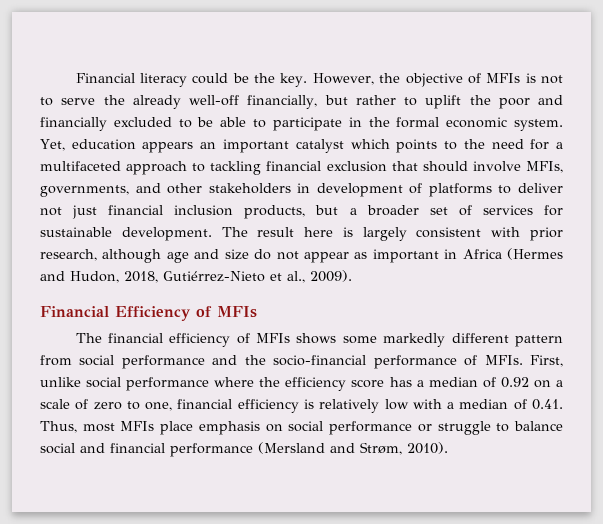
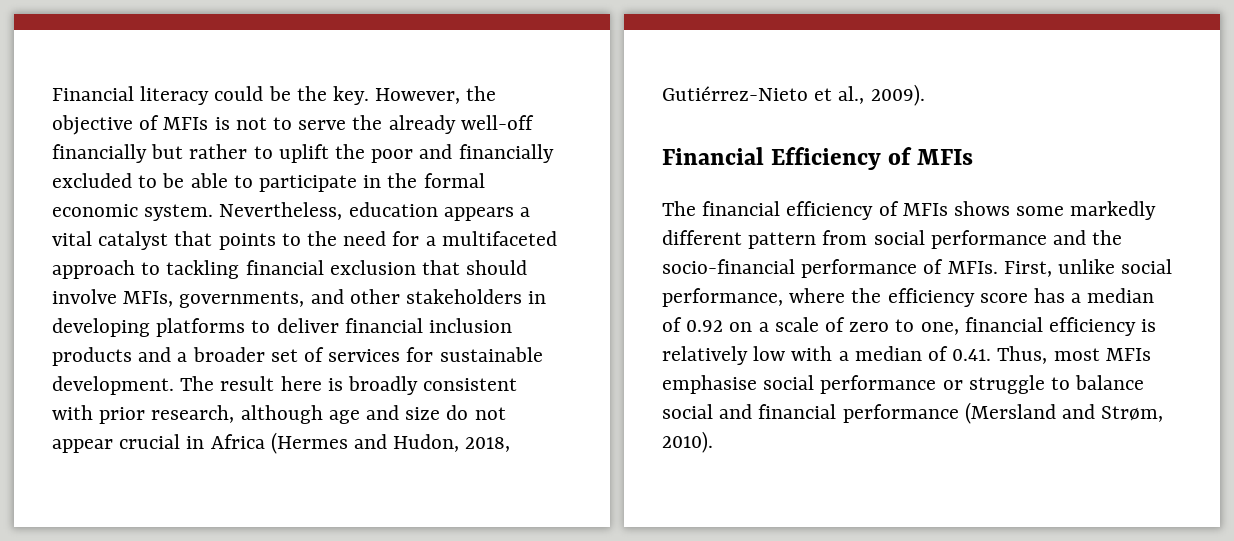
- However, the objective of MFIs is not to serve the already well-off financially, but rather to uplift the poor and financially excluded to be able to participate in the formal economic system.
+ However, the objective of MFIs is not to serve the already well-off financially but rather to uplift the poor and financially excluded to be able to participate in the formal economic system.
- Yet, education appears an important catalyst which points to the need for a multifaceted approach to tackling financial exclusion that should involve MFIs, governments, and other stakeholders in development of platforms to deliver not just financial inclusion products, but a broader set of services for sustainable development.
+ Nevertheless, education appears a vital catalyst that points to the need for a multifaceted approach to tackling financial exclusion that should involve MFIs, governments, and other stakeholders in developing platforms to deliver financial inclusion products and a broader set of services for sustainable development.
- The result here is largely consistent with prior research, although age and size do not appear as important in Africa (Hermes and Hudon, 2018, Gutiérrez-Nieto et al., 2009).
+ The result here is broadly consistent with prior research, although age and size do not appear crucial in Africa (Hermes and Hudon, 2018, Gutiérrez-Nieto et al., 2009).
- First, unlike social performance where the efficiency score has a median of 0.92 on a scale of zero to one, financial efficiency is relatively low with a median of 0.41. Thus, most MFIs place emphasis on social performance or struggle to balance social and financial performance (Mersland and Strøm, 2010).
+ First, unlike social performance, where the efficiency score has a median of 0.92 on a scale of zero to one, financial efficiency is relatively low with a median of 0.41. Thus, most MFIs emphasise social performance or struggle to balance social and financial performance (Mersland and Strøm, 2010).

